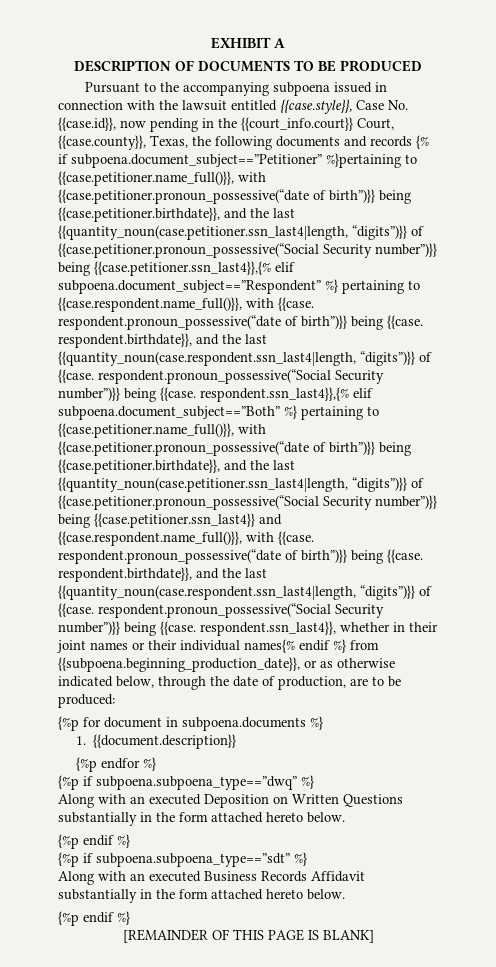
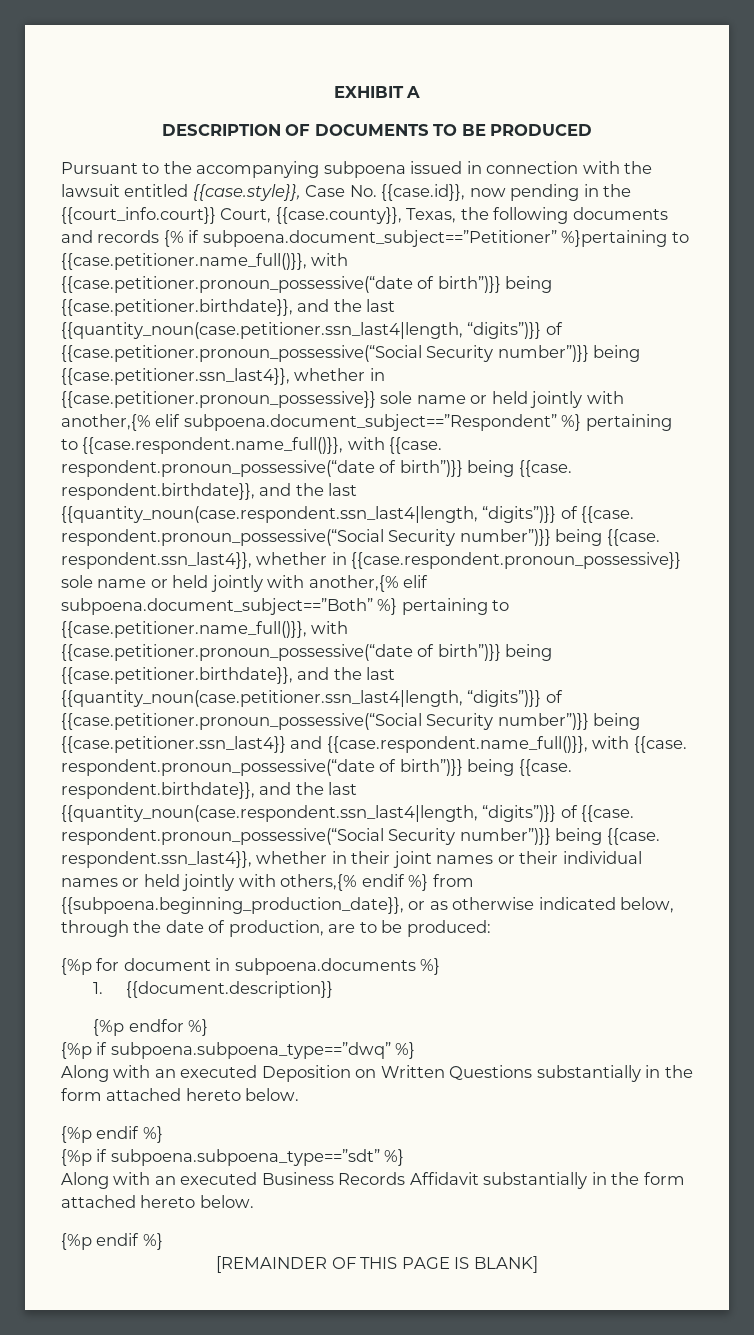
- Pursuant to the accompanying subpoena issued in connection with the lawsuit entitled {{case.style}}, Case No. {{case.id}}, now pending in the {{court_info.court}} Court, {{case.county}}, Texas, the following documents and records {% if subpoena.document_subject==”Petitioner” %}pertaining to {{case.petitioner.name_full()}}, with {{case.petitioner.pronoun_possessive(“date of birth”)}} being {{case.petitioner.birthdate}}, and the last {{quantity_noun(case.petitioner.ssn_last4|length, “digits”)}} of {{case.petitioner.pronoun_possessive(“Social Security number”)}} being {{case.petitioner.ssn_last4}},{% elif subpoena.document_subject==”Respondent” %} pertaining to {{case.respondent.name_full()}}, with {{case. respondent.pronoun_possessive(“date of birth”)}} being {{case. respondent.birthdate}}, and the last {{quantity_noun(case.respondent.ssn_last4|length, “digits”)}} of {{case. respondent.pronoun_possessive(“Social Security number”)}} being {{case. respondent.ssn_last4}},{% elif subpoena.document_subject==”Both” %} pertaining to {{case.petitioner.name_full()}}, with {{case.petitioner.pronoun_possessive(“date of birth”)}} being {{case.petitioner.birthdate}}, and the last {{quantity_noun(case.petitioner.ssn_last4|length, “digits”)}} of {{case.petitioner.pronoun_possessive(“Social Security number”)}} being {{case.petitioner.ssn_last4}} and {{case.respondent.name_full()}}, with {{case. respondent.pronoun_possessive(“date of birth”)}} being {{case. respondent.birthdate}}, and the last {{quantity_noun(case.respondent.ssn_last4|length, “digits”)}} of {{case. respondent.pronoun_possessive(“Social Security number”)}} being {{case. respondent.ssn_last4}}, whether in their joint names or their individual names{% endif %} from {{subpoena.beginning_production_date}}, or as otherwise indicated below, through the date of production, are to be produced:
+ Pursuant to the accompanying subpoena issued in connection with the lawsuit entitled {{case.style}}, Case No. {{case.id}}, now pending in the {{court_info.court}} Court, {{case.county}}, Texas, the following documents and records {% if subpoena.document_subject==”Petitioner” %}pertaining to {{case.petitioner.name_full()}}, with {{case.petitioner.pronoun_possessive(“date of birth”)}} being {{case.petitioner.birthdate}}, and the last {{quantity_noun(case.petitioner.ssn_last4|length, “digits”)}} of {{case.petitioner.pronoun_possessive(“Social Security number”)}} being {{case.petitioner.ssn_last4}}, whether in {{case.petitioner.pronoun_possessive}} sole name or held jointly with another,{% elif subpoena.document_subject==”Respondent” %} pertaining to {{case.respondent.name_full()}}, with {{case. respondent.pronoun_possessive(“date of birth”)}} being {{case. respondent.birthdate}}, and the last {{quantity_noun(case.respondent.ssn_last4|length, “digits”)}} of {{case. respondent.pronoun_possessive(“Social Security number”)}} being {{case. respondent.ssn_last4}}, whether in {{case.respondent.pronoun_possessive}} sole name or held jointly with another,{% elif subpoena.document_subject==”Both” %} pertaining to {{case.petitioner.name_full()}}, with {{case.petitioner.pronoun_possessive(“date of birth”)}} being {{case.petitioner.birthdate}}, and the last {{quantity_noun(case.petitioner.ssn_last4|length, “digits”)}} of {{case.petitioner.pronoun_possessive(“Social Security number”)}} being {{case.petitioner.ssn_last4}} and {{case.respondent.name_full()}}, with {{case. respondent.pronoun_possessive(“date of birth”)}} being {{case. respondent.birthdate}}, and the last {{quantity_noun(case.respondent.ssn_last4|length, “digits”)}} of {{case. respondent.pronoun_possessive(“Social Security number”)}} being {{case. respondent.ssn_last4}}, whether in their joint names or their individual names or held jointly with others,{% endif %} from {{subpoena.beginning_production_date}}, or as otherwise indicated below, through the date of production, are to be produced:

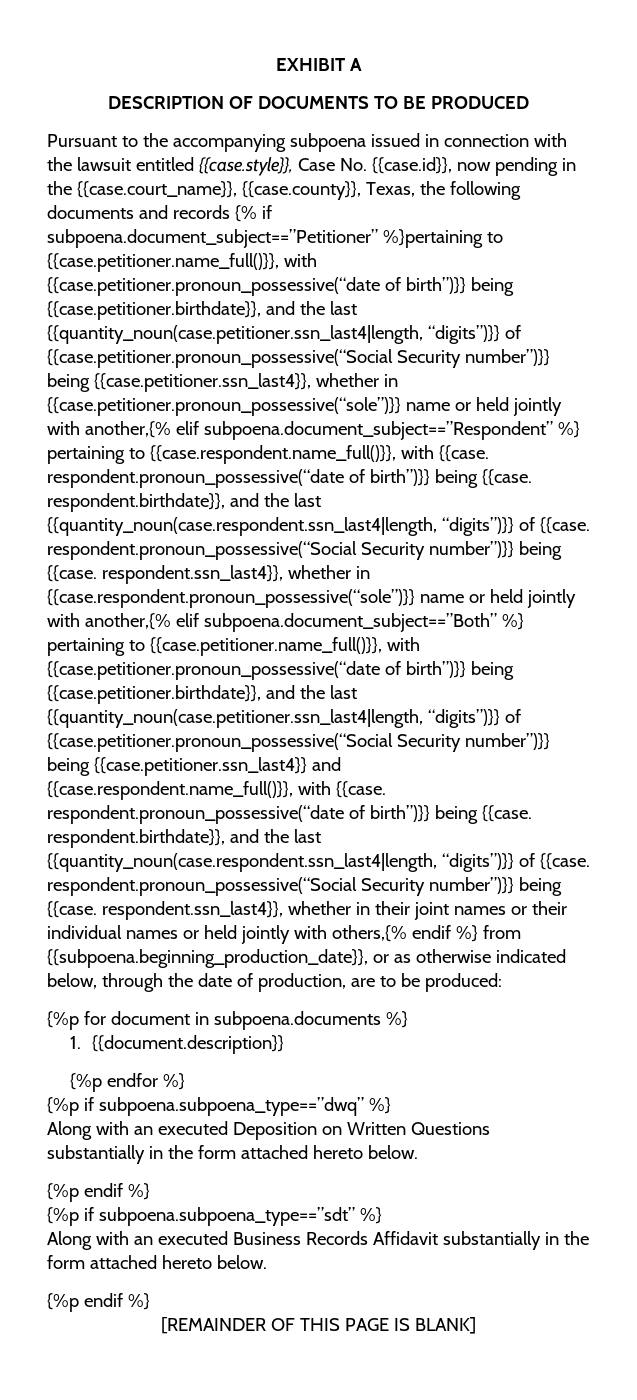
- Pursuant to the accompanying subpoena issued in connection with the lawsuit entitled {{case.style}}, Case No. {{case.id}}, now pending in the {{court_info.court}} Court, {{case.county}}, Texas, the following documents and records {% if subpoena.document_subject==”Petitioner” %}pertaining to {{case.petitioner.name_full()}}, with {{case.petitioner.pronoun_possessive(“date of birth”)}} being {{case.petitioner.birthdate}}, and the last {{quantity_noun(case.petitioner.ssn_last4|length, “digits”)}} of {{case.petitioner.pronoun_possessive(“Social Security number”)}} being {{case.petitioner.ssn_last4}}, whether in {{case.petitioner.pronoun_possessive}} sole name or held jointly with another,{% elif subpoena.document_subject==”Respondent” %} pertaining to {{case.respondent.name_full()}}, with {{case. respondent.pronoun_possessive(“date of birth”)}} being {{case. respondent.birthdate}}, and the last {{quantity_noun(case.respondent.ssn_last4|length, “digits”)}} of {{case. respondent.pronoun_possessive(“Social Security number”)}} being {{case. respondent.ssn_last4}}, whether in {{case.respondent.pronoun_possessive}} sole name or held jointly with another,{% elif subpoena.document_subject==”Both” %} pertaining to {{case.petitioner.name_full()}}, with {{case.petitioner.pronoun_possessive(“date of birth”)}} being {{case.petitioner.birthdate}}, and the last {{quantity_noun(case.petitioner.ssn_last4|length, “digits”)}} of {{case.petitioner.pronoun_possessive(“Social Security number”)}} being {{case.petitioner.ssn_last4}} and {{case.respondent.name_full()}}, with {{case. respondent.pronoun_possessive(“date of birth”)}} being {{case. respondent.birthdate}}, and the last {{quantity_noun(case.respondent.ssn_last4|length, “digits”)}} of {{case. respondent.pronoun_possessive(“Social Security number”)}} being {{case. respondent.ssn_last4}}, whether in their joint names or their individual names or held jointly with others,{% endif %} from {{subpoena.beginning_production_date}}, or as otherwise indicated below, through the date of production, are to be produced:
+ Pursuant to the accompanying subpoena issued in connection with the lawsuit entitled {{case.style}}, Case No. {{case.id}}, now pending in the {{case.court_name}}, {{case.county}}, Texas, the following documents and records {% if subpoena.document_subject==”Petitioner” %}pertaining to {{case.petitioner.name_full()}}, with {{case.petitioner.pronoun_possessive(“date of birth”)}} being {{case.petitioner.birthdate}}, and the last {{quantity_noun(case.petitioner.ssn_last4|length, “digits”)}} of {{case.petitioner.pronoun_possessive(“Social Security number”)}} being {{case.petitioner.ssn_last4}}, whether in {{case.petitioner.pronoun_possessive(“sole”)}} name or held jointly with another,{% elif subpoena.document_subject==”Respondent” %} pertaining to {{case.respondent.name_full()}}, with {{case. respondent.pronoun_possessive(“date of birth”)}} being {{case. respondent.birthdate}}, and the last {{quantity_noun(case.respondent.ssn_last4|length, “digits”)}} of {{case. respondent.pronoun_possessive(“Social Security number”)}} being {{case. respondent.ssn_last4}}, whether in {{case.respondent.pronoun_possessive(“sole”)}} name or held jointly with another,{% elif subpoena.document_subject==”Both” %} pertaining to {{case.petitioner.name_full()}}, with {{case.petitioner.pronoun_possessive(“date of birth”)}} being {{case.petitioner.birthdate}}, and the last {{quantity_noun(case.petitioner.ssn_last4|length, “digits”)}} of {{case.petitioner.pronoun_possessive(“Social Security number”)}} being {{case.petitioner.ssn_last4}} and {{case.respondent.name_full()}}, with {{case. respondent.pronoun_possessive(“date of birth”)}} being {{case. respondent.birthdate}}, and the last {{quantity_noun(case.respondent.ssn_last4|length, “digits”)}} of {{case. respondent.pronoun_possessive(“Social Security number”)}} being {{case. respondent.ssn_last4}}, whether in their joint names or their individual names or held jointly with others,{% endif %} from {{subpoena.beginning_production_date}}, or as otherwise indicated below, through the date of production, are to be produced:

